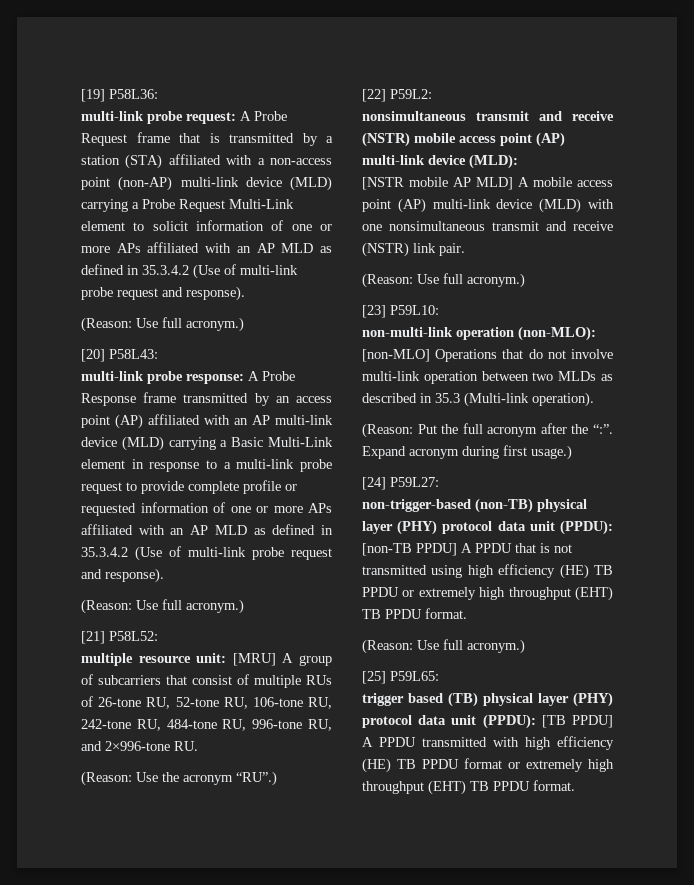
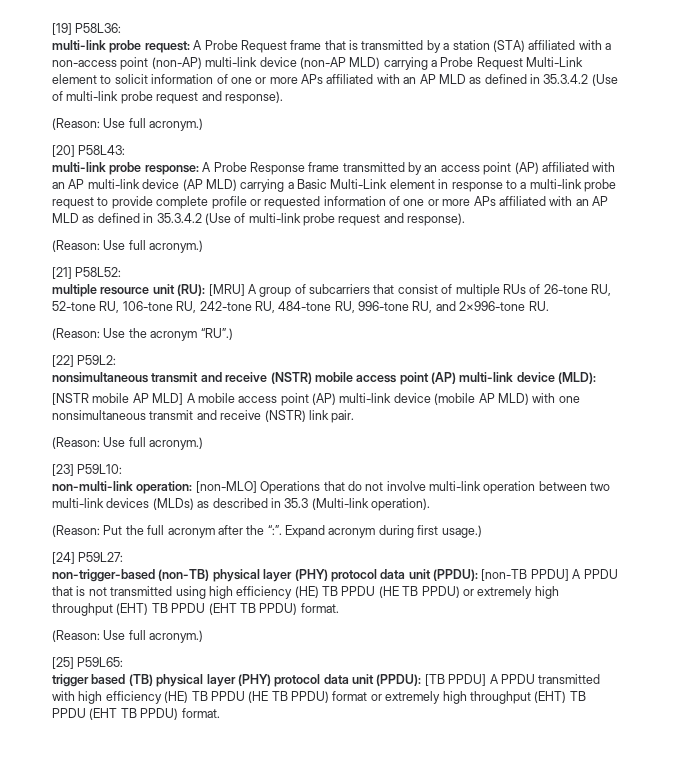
- multi-link probe request: A Probe Request frame that is transmitted by a station (STA) affiliated with a non-access point (non-AP) multi-link device (MLD) carrying a Probe Request Multi-Link element to solicit information of one or more APs affiliated with an AP MLD as defined in 35.3.4.2 (Use of multi-link probe request and response).
+ multi-link probe request: A Probe Request frame that is transmitted by a station (STA) affiliated with a non-access point (non-AP) multi-link device (non-AP MLD) carrying a Probe Request Multi-Link element to solicit information of one or more APs affiliated with an AP MLD as defined in 35.3.4.2 (Use of multi-link probe request and response).
- multi-link probe response: A Probe Response frame transmitted by an access point (AP) affiliated with an AP multi-link device (MLD) carrying a Basic Multi-Link element in response to a multi-link probe request to provide complete profile or requested information of one or more APs affiliated with an AP MLD as defined in 35.3.4.2 (Use of multi-link probe request and response).
+ multi-link probe response: A Probe Response frame transmitted by an access point (AP) affiliated with an AP multi-link device (AP MLD) carrying a Basic Multi-Link element in response to a multi-link probe request to provide complete profile or requested information of one or more APs affiliated with an AP MLD as defined in 35.3.4.2 (Use of multi-link probe request and response).
- multiple resource unit: [MRU] A group of subcarriers that consist of multiple RUs of 26-tone RU, 52-tone RU, 106-tone RU, 242-tone RU, 484-tone RU, 996-tone RU, and 2×996-tone RU.
+ multiple resource unit (RU): [MRU] A group of subcarriers that consist of multiple RUs of 26-tone RU, 52-tone RU, 106-tone RU, 242-tone RU, 484-tone RU, 996-tone RU, and 2×996-tone RU.
- [NSTR mobile AP MLD] A mobile access point (AP) multi-link device (MLD) with one nonsimultaneous transmit and receive (NSTR) link pair.
+ [NSTR mobile AP MLD] A mobile access point (AP) multi-link device (mobile AP MLD) with one nonsimultaneous transmit and receive (NSTR) link pair.
- non-multi-link operation (non-MLO): [non-MLO] Operations that do not involve multi-link operation between two MLDs as described in 35.3 (Multi-link operation).
+ non-multi-link operation: [non-MLO] Operations that do not involve multi-link operation between two multi-link devices (MLDs) as described in 35.3 (Multi-link operation).
- non-trigger-based (non-TB) physical layer (PHY) protocol data unit (PPDU): [non-TB PPDU] A PPDU that is not transmitted using high efficiency (HE) TB PPDU or extremely high throughput (EHT) TB PPDU format.
+ non-trigger-based (non-TB) physical layer (PHY) protocol data unit (PPDU): [non-TB PPDU] A PPDU that is not transmitted using high efficiency (HE) TB PPDU (HE TB PPDU) or extremely high throughput (EHT) TB PPDU (EHT TB PPDU) format.
- trigger based (TB) physical layer (PHY) protocol data unit (PPDU): [TB PPDU] A PPDU transmitted with high efficiency (HE) TB PPDU format or extremely high throughput (EHT) TB PPDU format.
+ trigger based (TB) physical layer (PHY) protocol data unit (PPDU): [TB PPDU] A PPDU transmitted with high efficiency (HE) TB PPDU (HE TB PPDU) format or extremely high throughput (EHT) TB PPDU (EHT TB PPDU) format.

